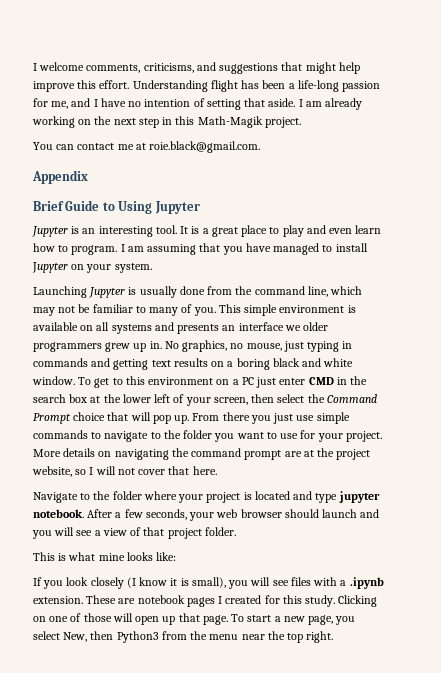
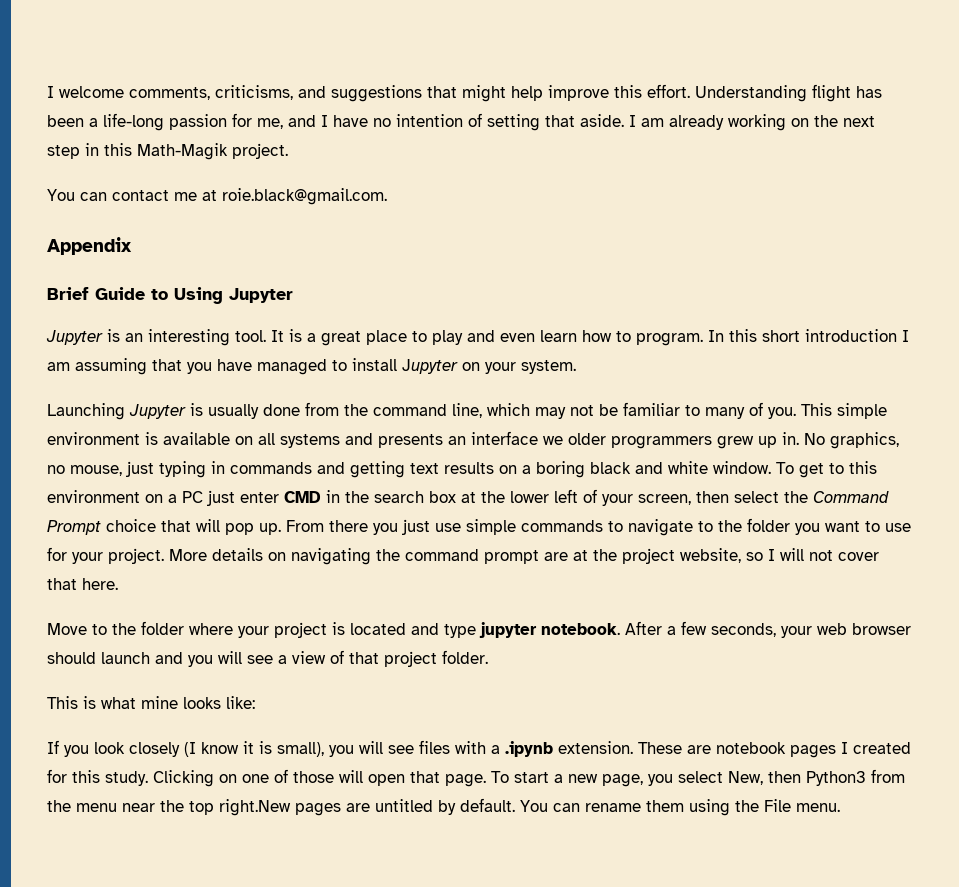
- I am assuming that you have managed to install Jupyter on your system.
+ In this short introduction I am assuming that you have managed to install Jupyter on your system.
- Navigate to the folder where your project is located and type jupyter notebook.
+ Move to the folder where your project is located and type jupyter notebook.
- Clicking on one of those will open up that page.
+ Clicking on one of those will open that page.
- To start a new page, you select New, then Python3 from the menu near the top right.
+ To start a new page, you select New, then Python3 from the menu near the top right.New pages are untitled by default. You can rename them using the File menu.

